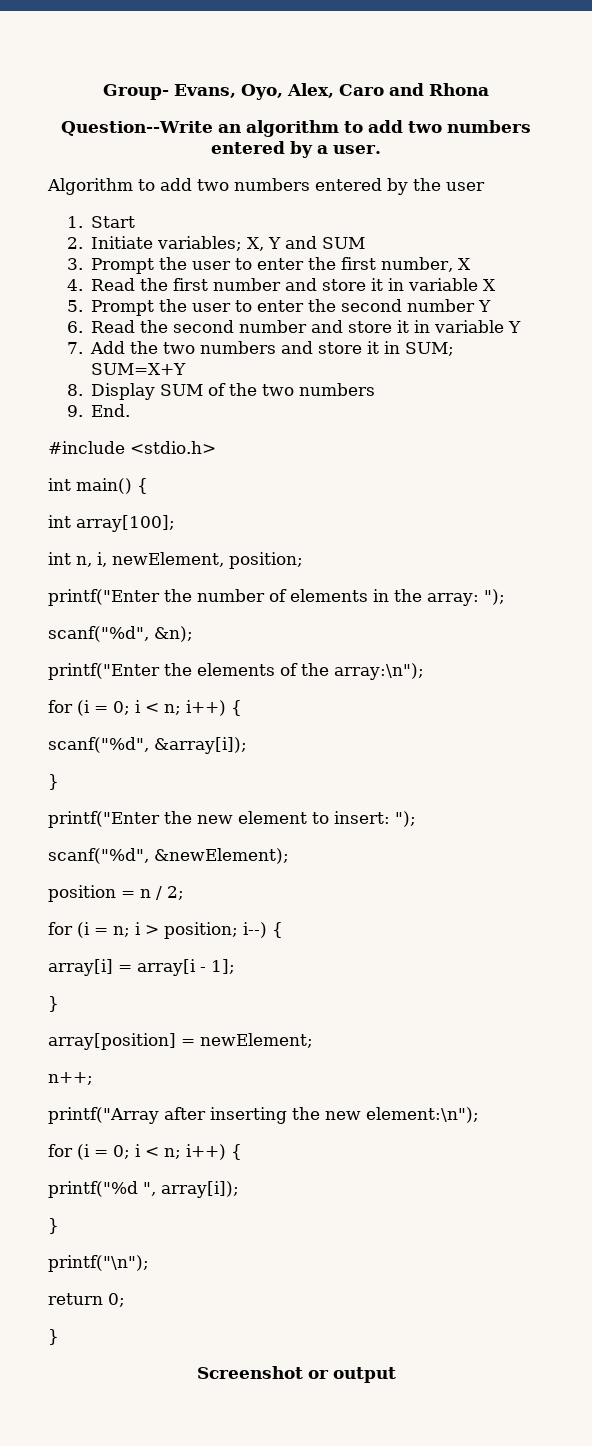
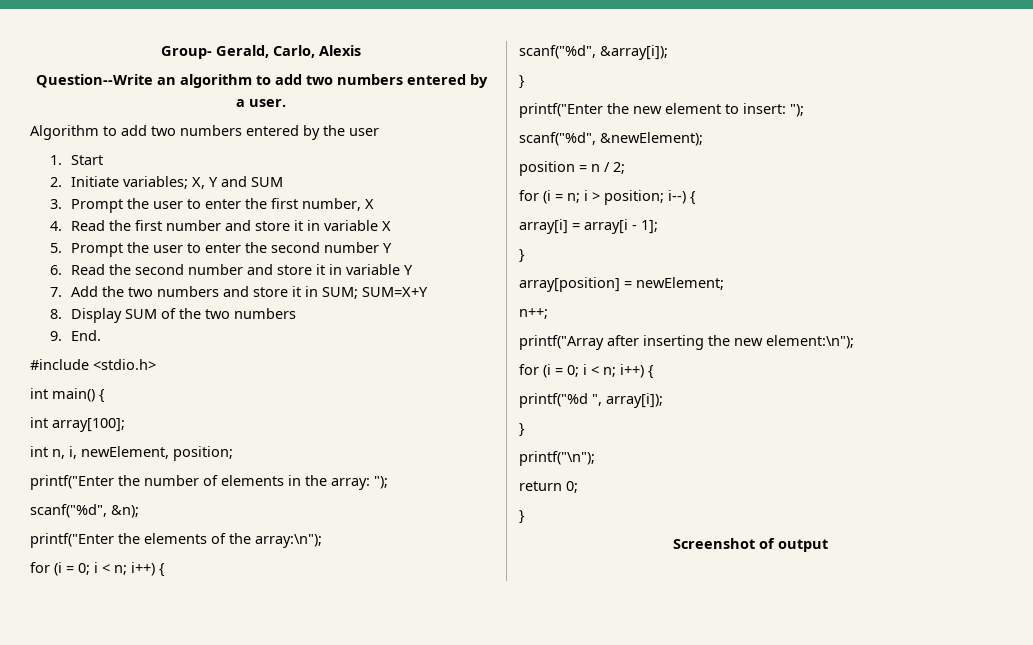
- Group- Evans, Oyo, Alex, Caro and Rhona
+ Group- Gerald, Carlo, Alexis
- Screenshot or output
+ Screenshot of output

